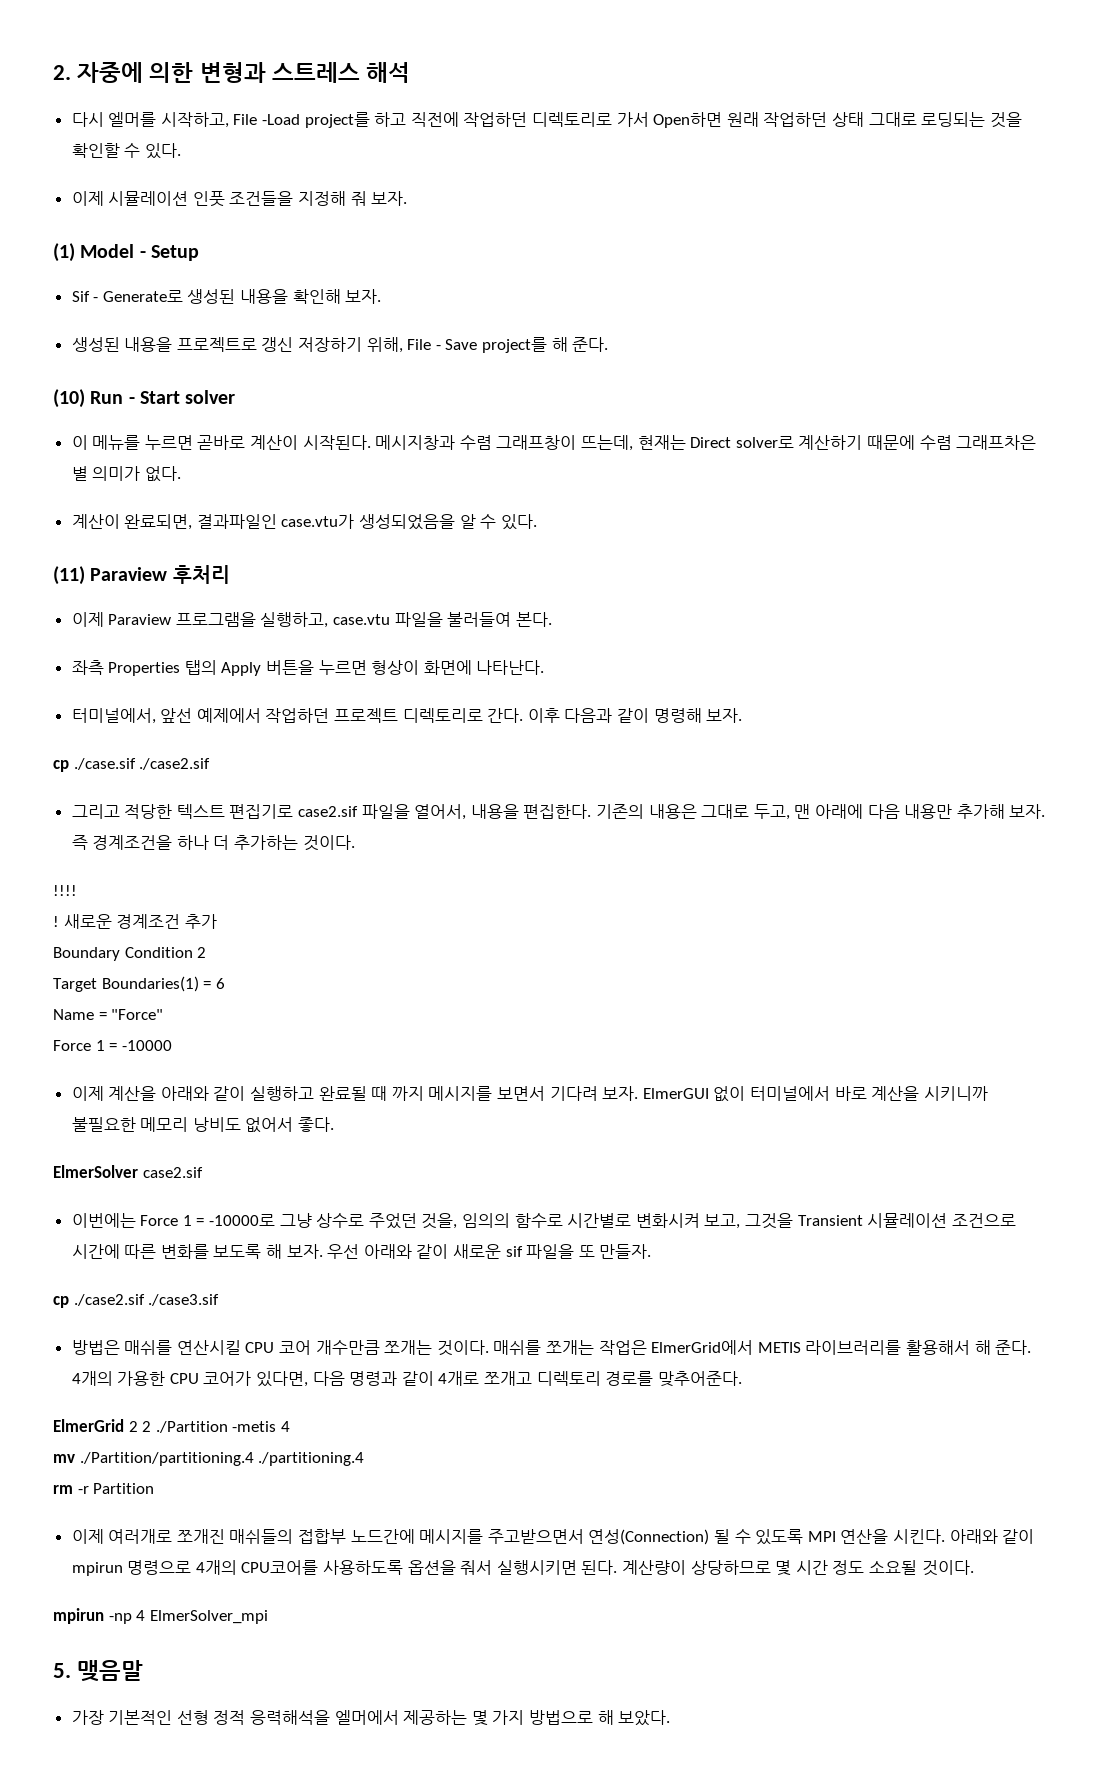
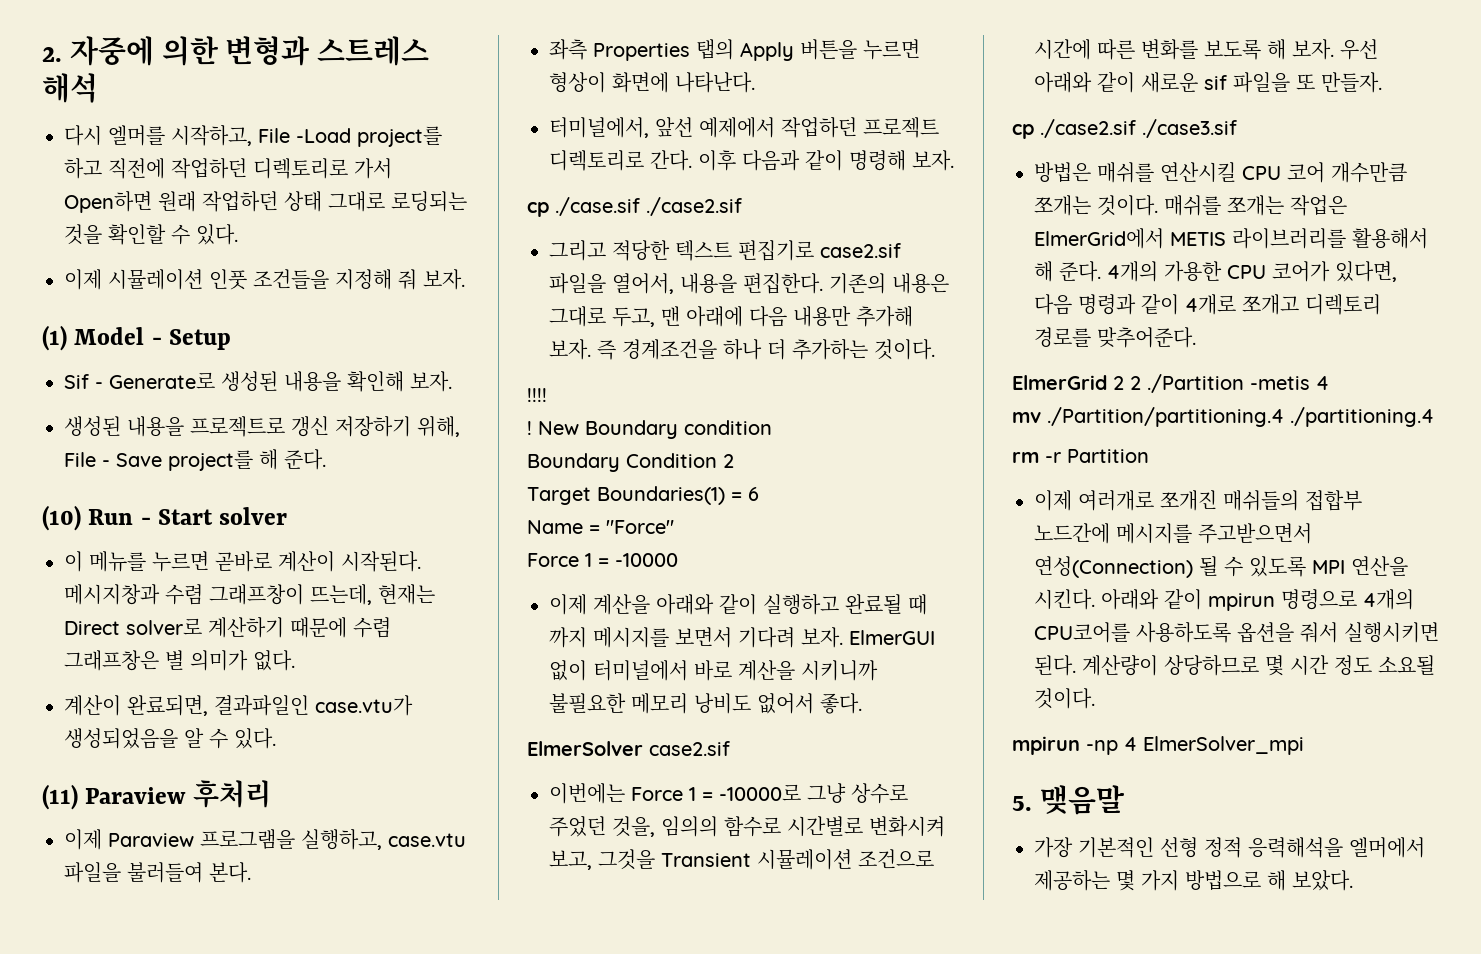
- 메시지창과 수렴 그래프창이 뜨는데, 현재는 Direct solver로 계산하기 때문에 수렴 그래프차은 별 의미가 없다.
+ 메시지창과 수렴 그래프창이 뜨는데, 현재는 Direct solver로 계산하기 때문에 수렴 그래프창은 별 의미가 없다.
- 새로운 경계조건 추가
+ New Boundary condition

